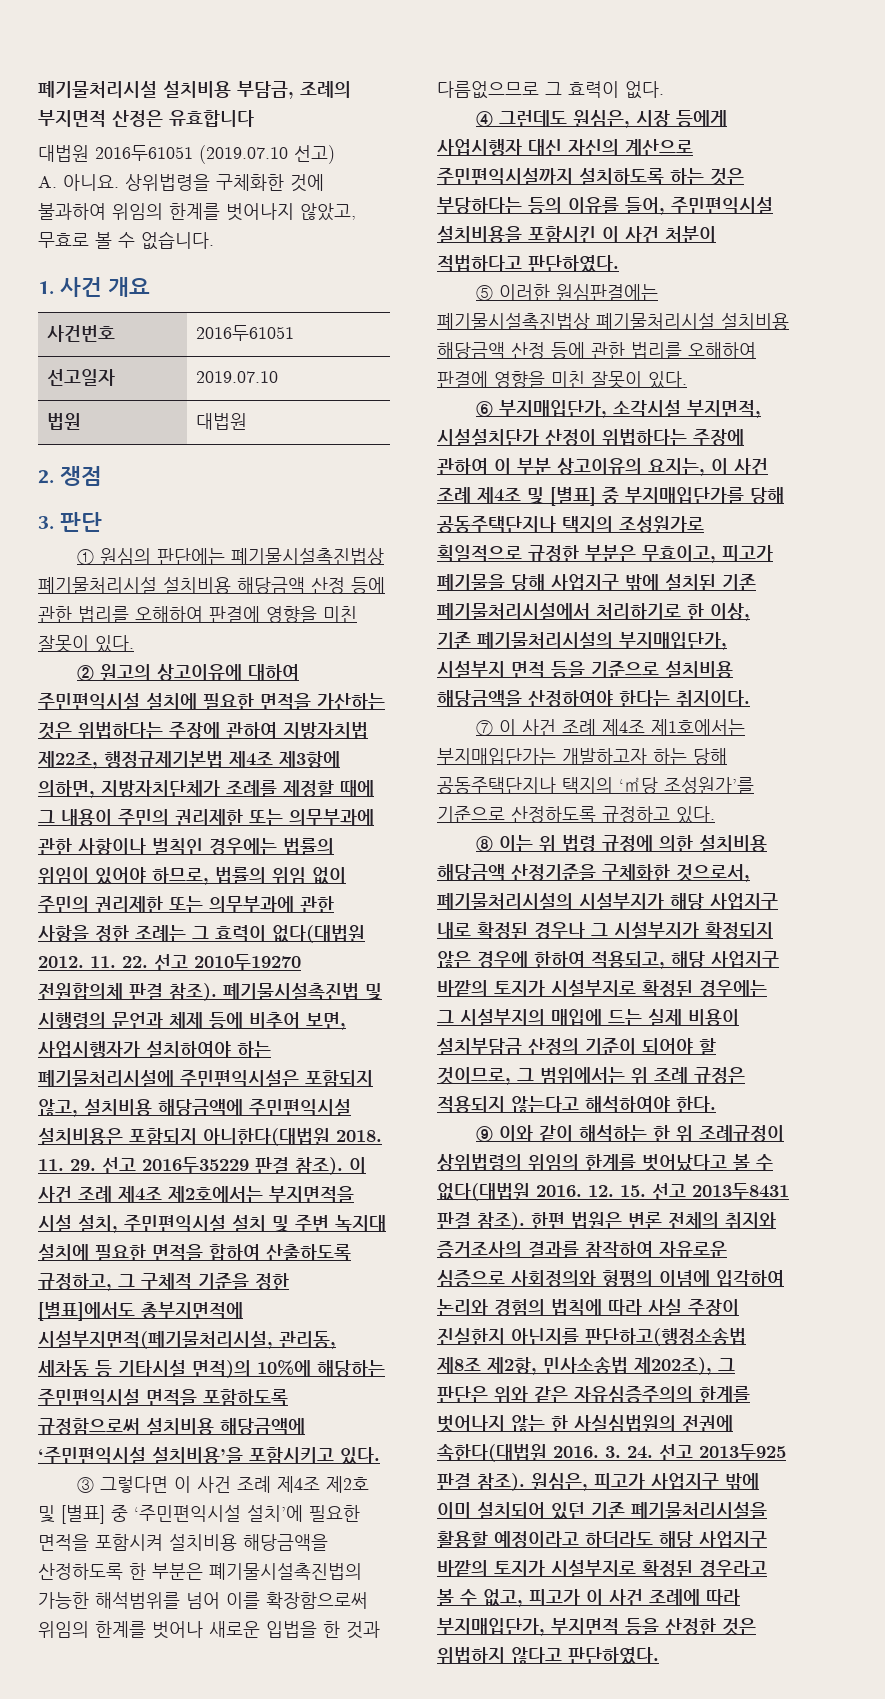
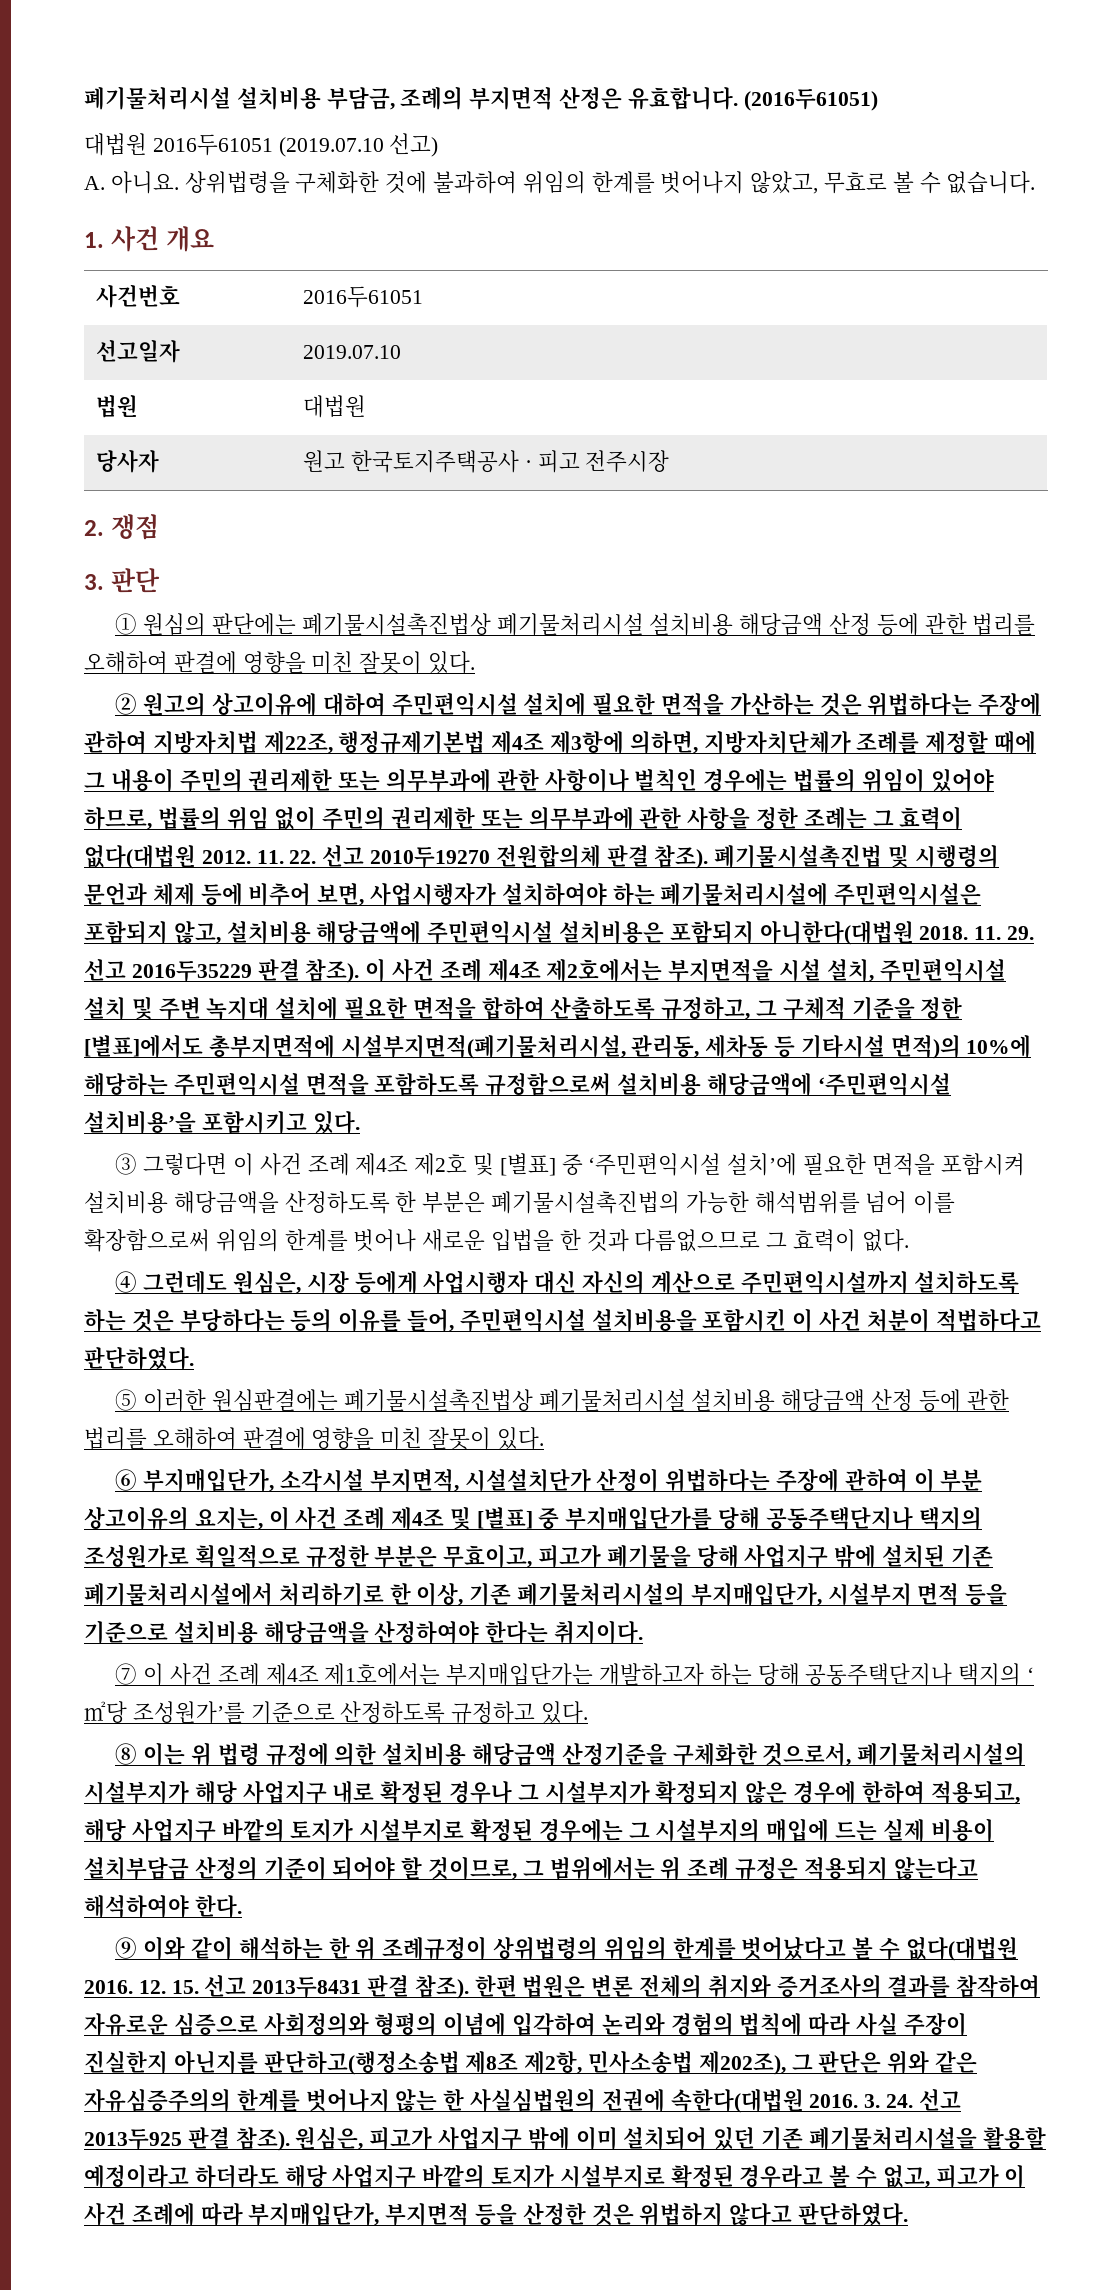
- 폐기물처리시설 설치비용 부담금, 조례의 부지면적 산정은 유효합니다
+ 폐기물처리시설 설치비용 부담금, 조례의 부지면적 산정은 유효합니다. (2016두61051)
+ 당사자 | 원고 한국토지주택공사 · 피고 전주시장

